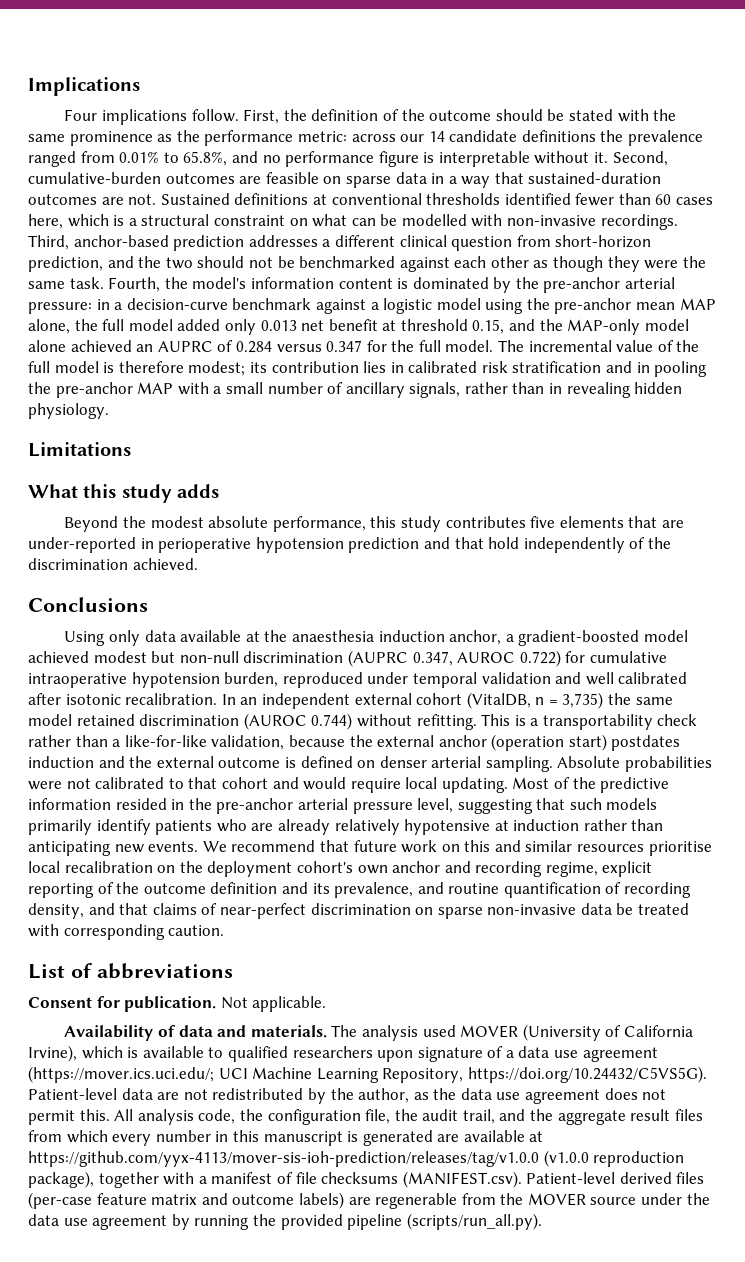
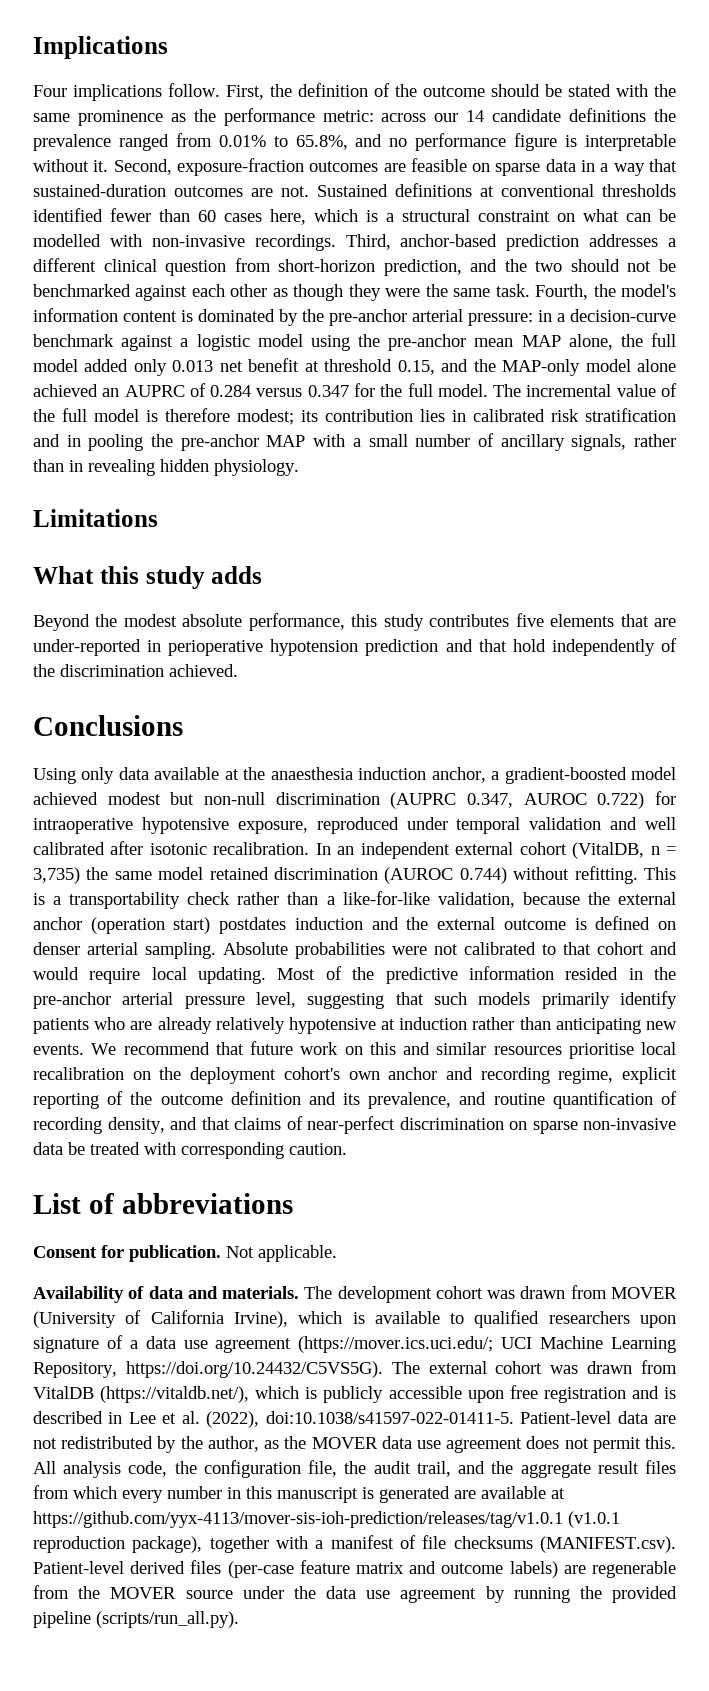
- Second, cumulative-burden outcomes are feasible on sparse data in a way that sustained-duration outcomes are not.
+ Second, exposure-fraction outcomes are feasible on sparse data in a way that sustained-duration outcomes are not.
- Using only data available at the anaesthesia induction anchor, a gradient-boosted model achieved modest but non-null discrimination (AUPRC 0.347, AUROC 0.722) for cumulative intraoperative hypotension burden, reproduced under temporal validation and well calibrated after isotonic recalibration.
+ Using only data available at the anaesthesia induction anchor, a gradient-boosted model achieved modest but non-null discrimination (AUPRC 0.347, AUROC 0.722) for intraoperative hypotensive exposure, reproduced under temporal validation and well calibrated after isotonic recalibration.
- The analysis used MOVER (University of California Irvine), which is available to qualified researchers upon signature of a data use agreement (https://mover.ics.uci.edu/; UCI Machine Learning Repository, https://doi.org/10.24432/C5VS5G). Patient-level data are not redistributed by the author, as the data use agreement does not permit this.
+ The development cohort was drawn from MOVER (University of California Irvine), which is available to qualified researchers upon signature of a data use agreement (https://mover.ics.uci.edu/; UCI Machine Learning Repository, https://doi.org/10.24432/C5VS5G). The external cohort was drawn from VitalDB (https://vitaldb.net/), which is publicly accessible upon free registration and is described in Lee et al. (2022), doi:10.1038/s41597-022-01411-5. Patient-level data are not redistributed by the author, as the MOVER data use agreement does not permit this.
- All analysis code, the configuration file, the audit trail, and the aggregate result files from which every number in this manuscript is generated are available at https://github.com/yyx-4113/mover-sis-ioh-prediction/releases/tag/v1.0.0 (v1.0.0 reproduction package), together with a manifest of file checksums (MANIFEST.csv). Patient-level derived files (per-case feature matrix and outcome labels) are regenerable from the MOVER source under the data use agreement by running the provided pipeline (scripts/run_all.py).
+ All analysis code, the configuration file, the audit trail, and the aggregate result files from which every number in this manuscript is generated are available at https://github.com/yyx-4113/mover-sis-ioh-prediction/releases/tag/v1.0.1 (v1.0.1 reproduction package), together with a manifest of file checksums (MANIFEST.csv). Patient-level derived files (per-case feature matrix and outcome labels) are regenerable from the MOVER source under the data use agreement by running the provided pipeline (scripts/run_all.py).

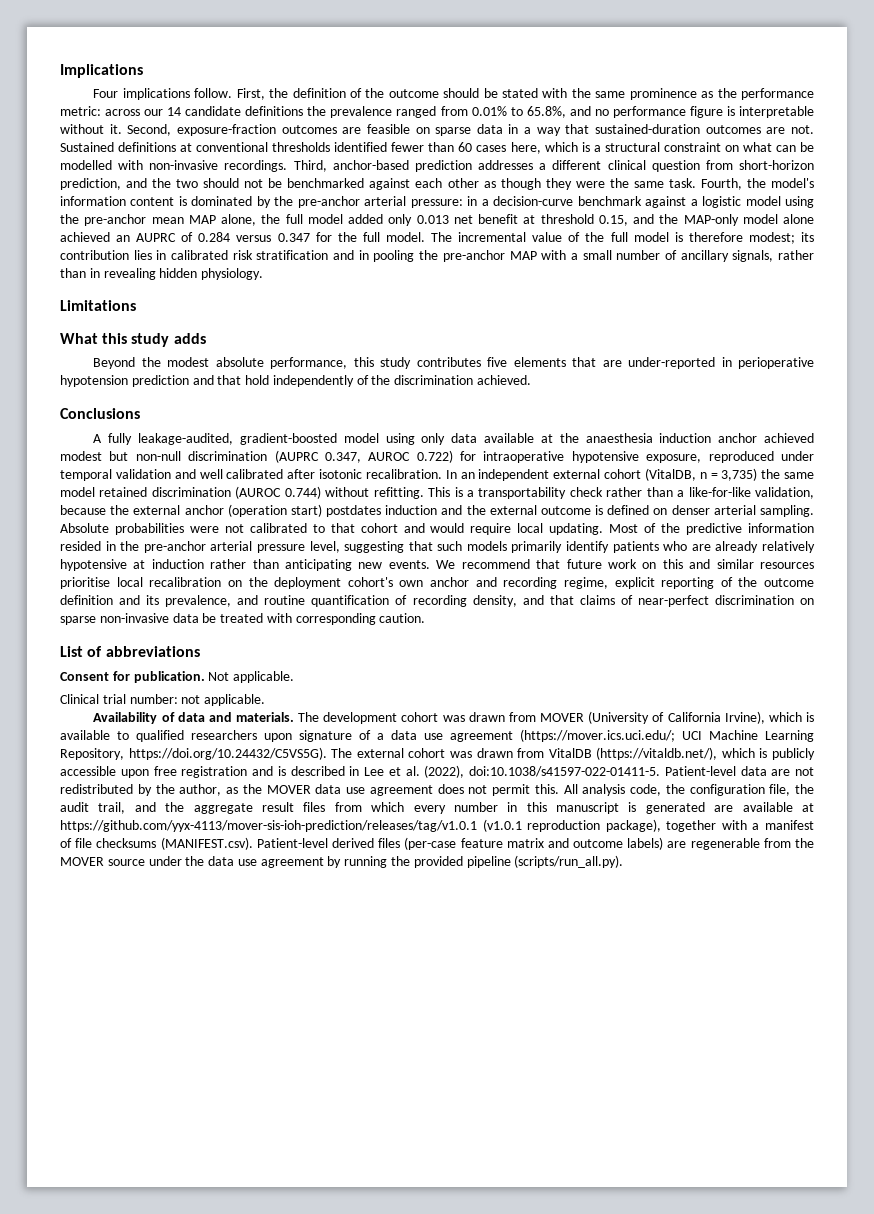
- Using only data available at the anaesthesia induction anchor, a gradient-boosted model achieved modest but non-null discrimination (AUPRC 0.347, AUROC 0.722) for intraoperative hypotensive exposure, reproduced under temporal validation and well calibrated after isotonic recalibration.
+ A fully leakage-audited, gradient-boosted model using only data available at the anaesthesia induction anchor achieved modest but non-null discrimination (AUPRC 0.347, AUROC 0.722) for intraoperative hypotensive exposure, reproduced under temporal validation and well calibrated after isotonic recalibration.
+ Clinical trial number: not applicable.

